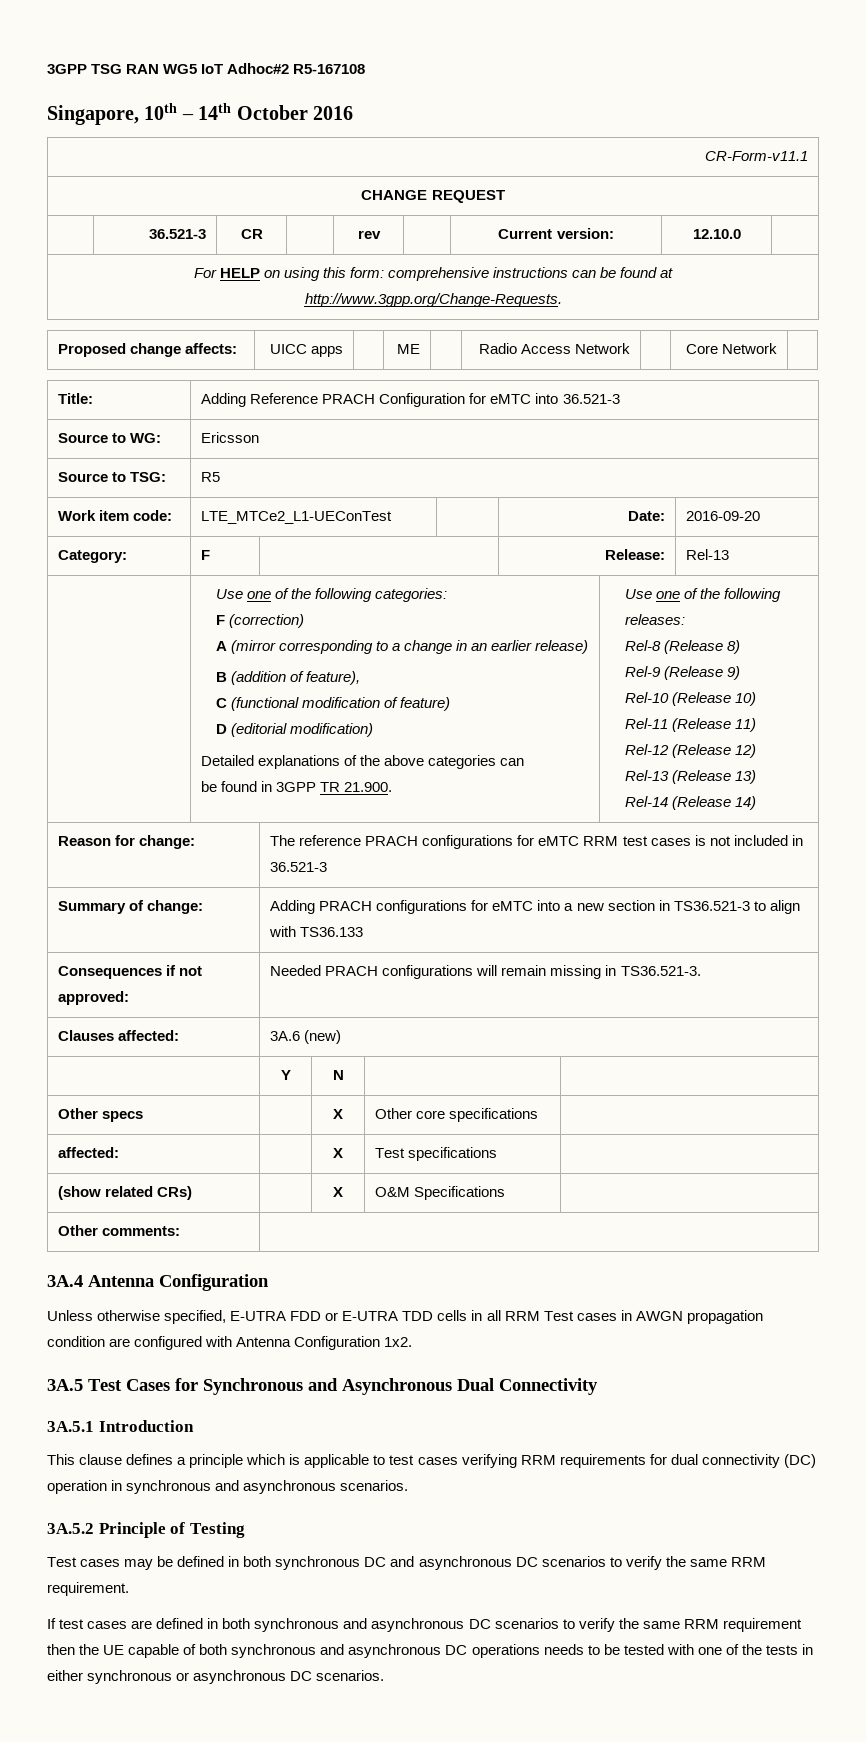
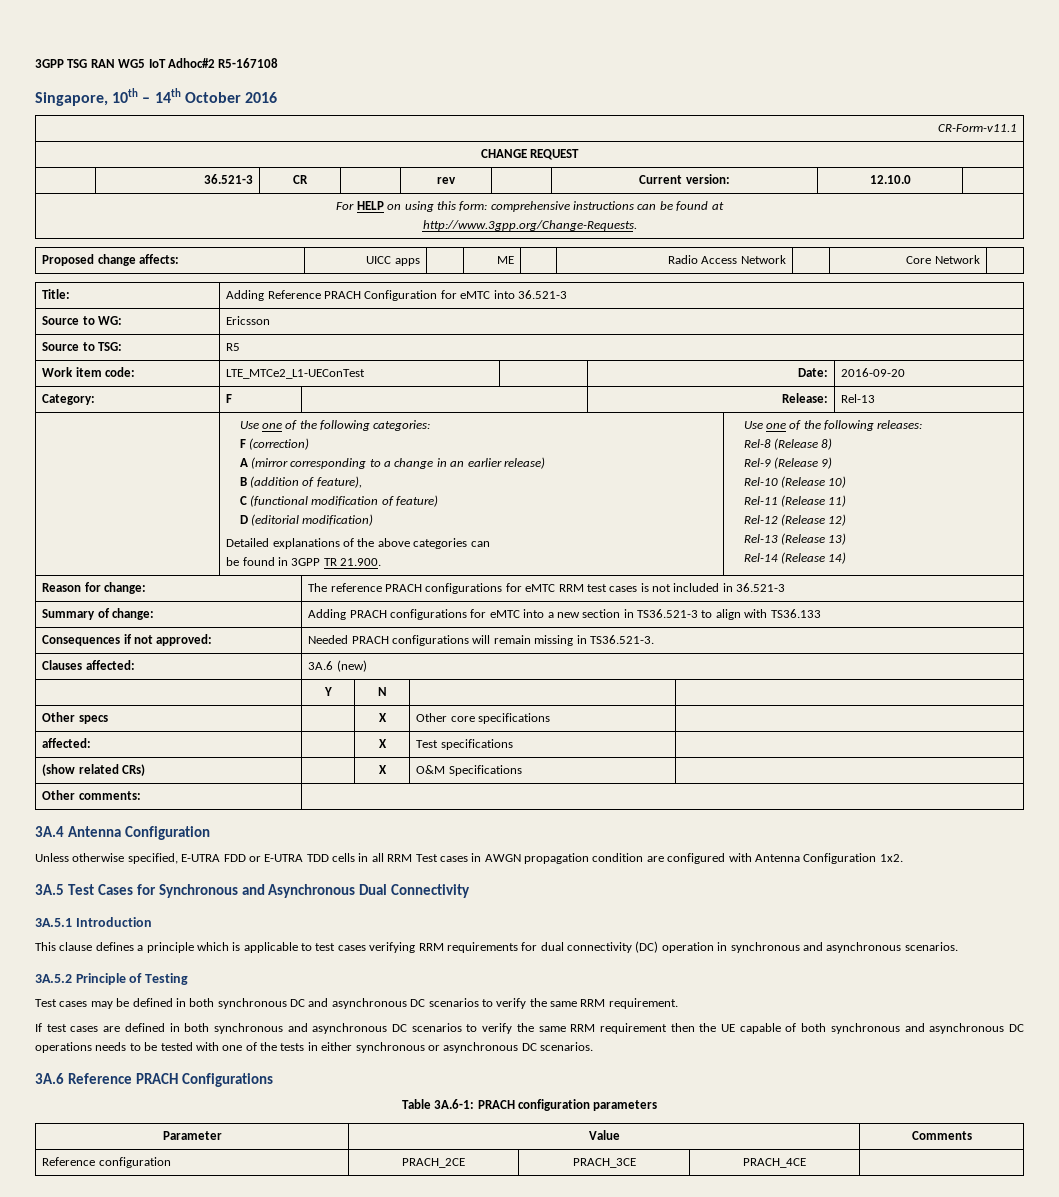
+ 3A.6 Reference PRACH Configurations
+ Table 3A.6-1: PRACH configuration parameters
+ Parameter | Value | Comments
+ Reference configuration | PRACH_2CE | PRACH_3CE | PRACH_4CE |

